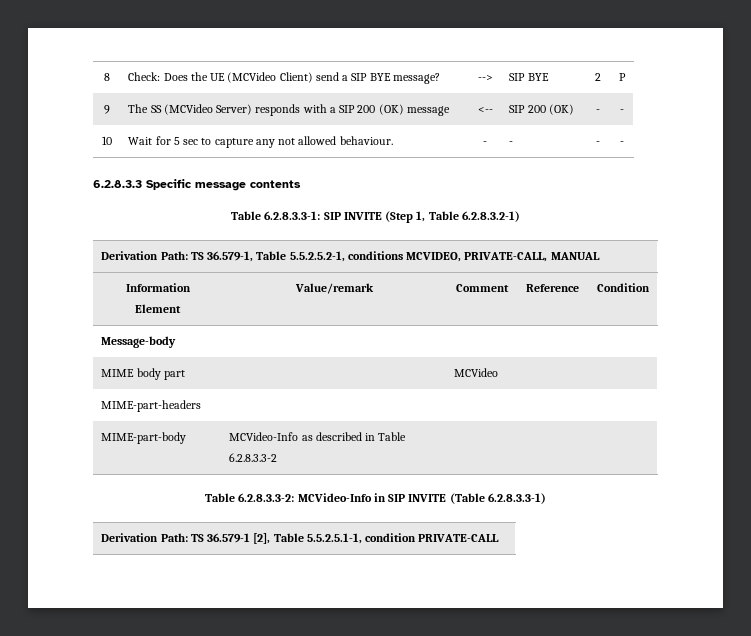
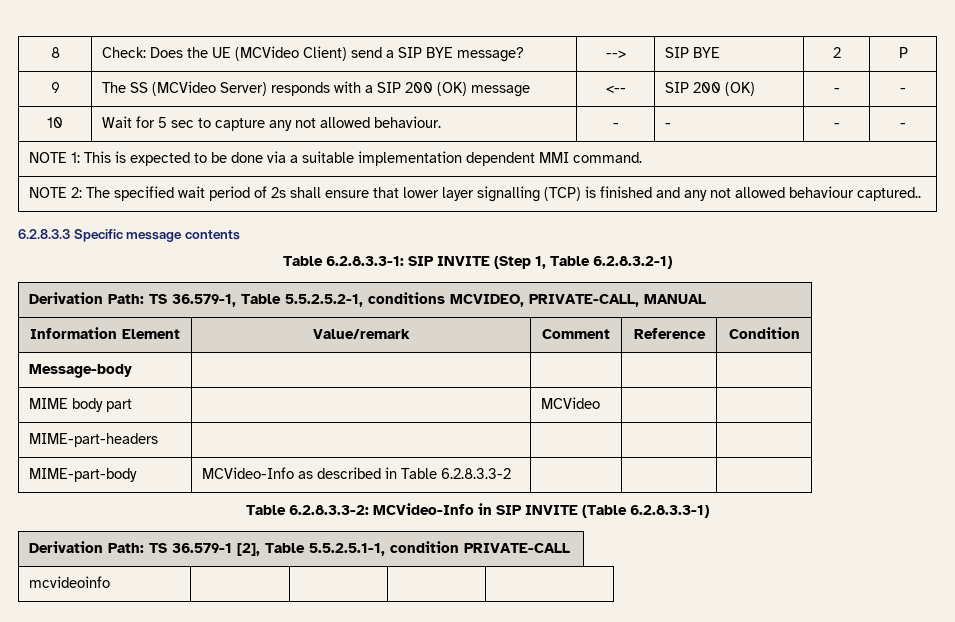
+ NOTE 1: This is expected to be done via a suitable implementation dependent MMI command.
+ NOTE 2: The specified wait period of 2s shall ensure that lower layer signalling (TCP) is finished and any not allowed behaviour captured..
+ mcvideoinfo | | | |

